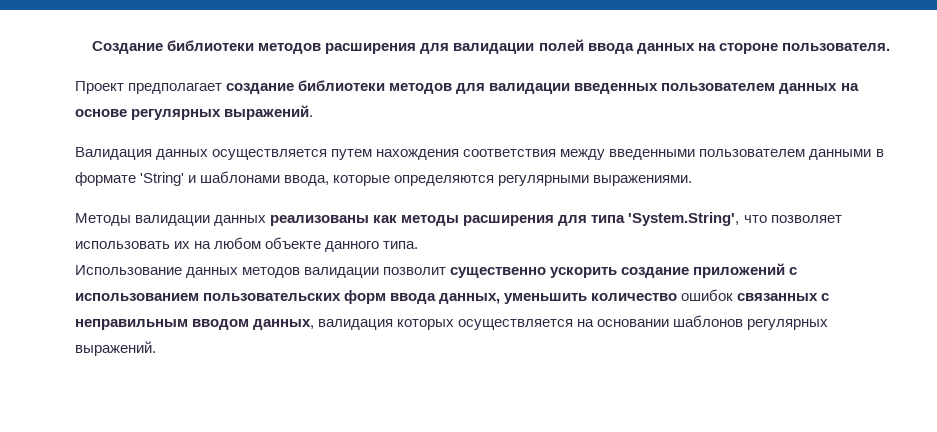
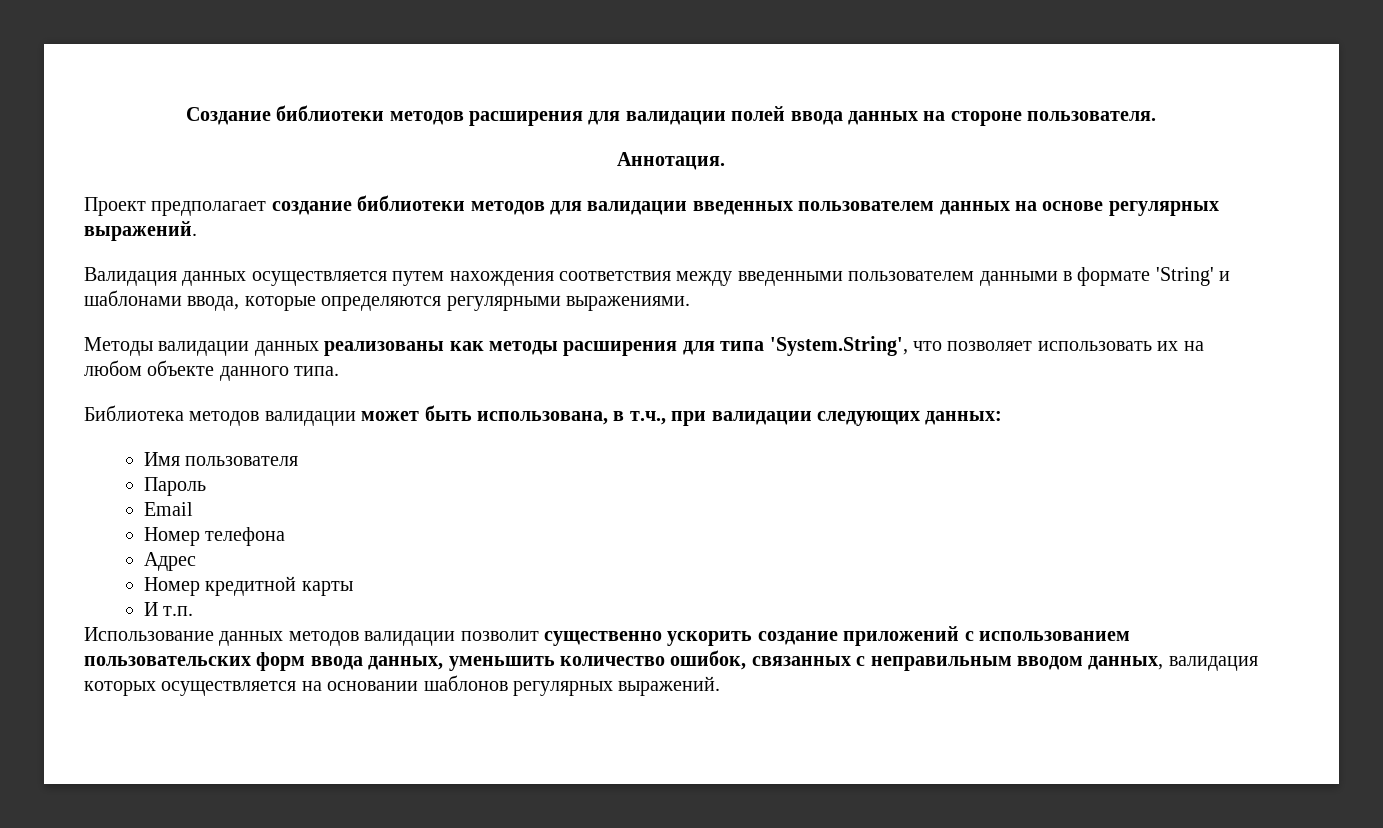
+ Аннотация.
+ Библиотека методов валидации может быть использована, в т.ч., при валидации следующих данных:
+ Имя пользователя
+ Пароль
+ Email
+ Номер телефона
+ Адрес
+ Номер кредитной карты
+ И т.п.
- Использование данных методов валидации позволит существенно ускорить создание приложений с использованием пользовательских форм ввода данных, уменьшить количество ошибок связанных с неправильным вводом данных, валидация которых осуществляется на основании шаблонов регулярных выражений.
+ Использование данных методов валидации позволит существенно ускорить создание приложений с использованием пользовательских форм ввода данных, уменьшить количество ошибок, связанных с неправильным вводом данных, валидация которых осуществляется на основании шаблонов регулярных выражений.

